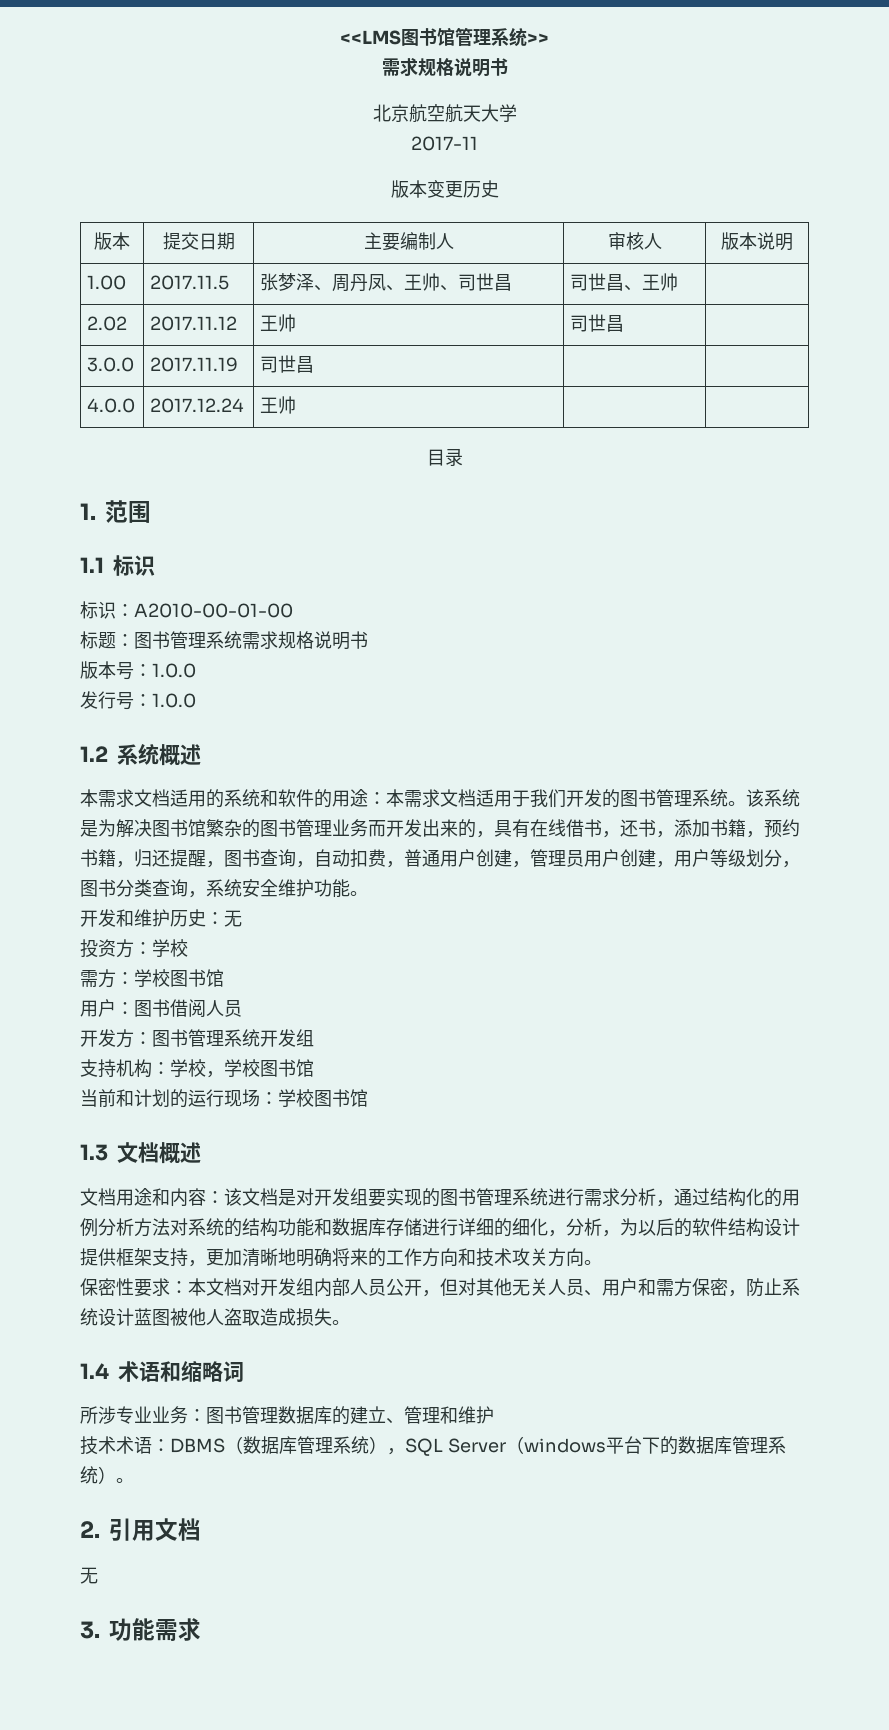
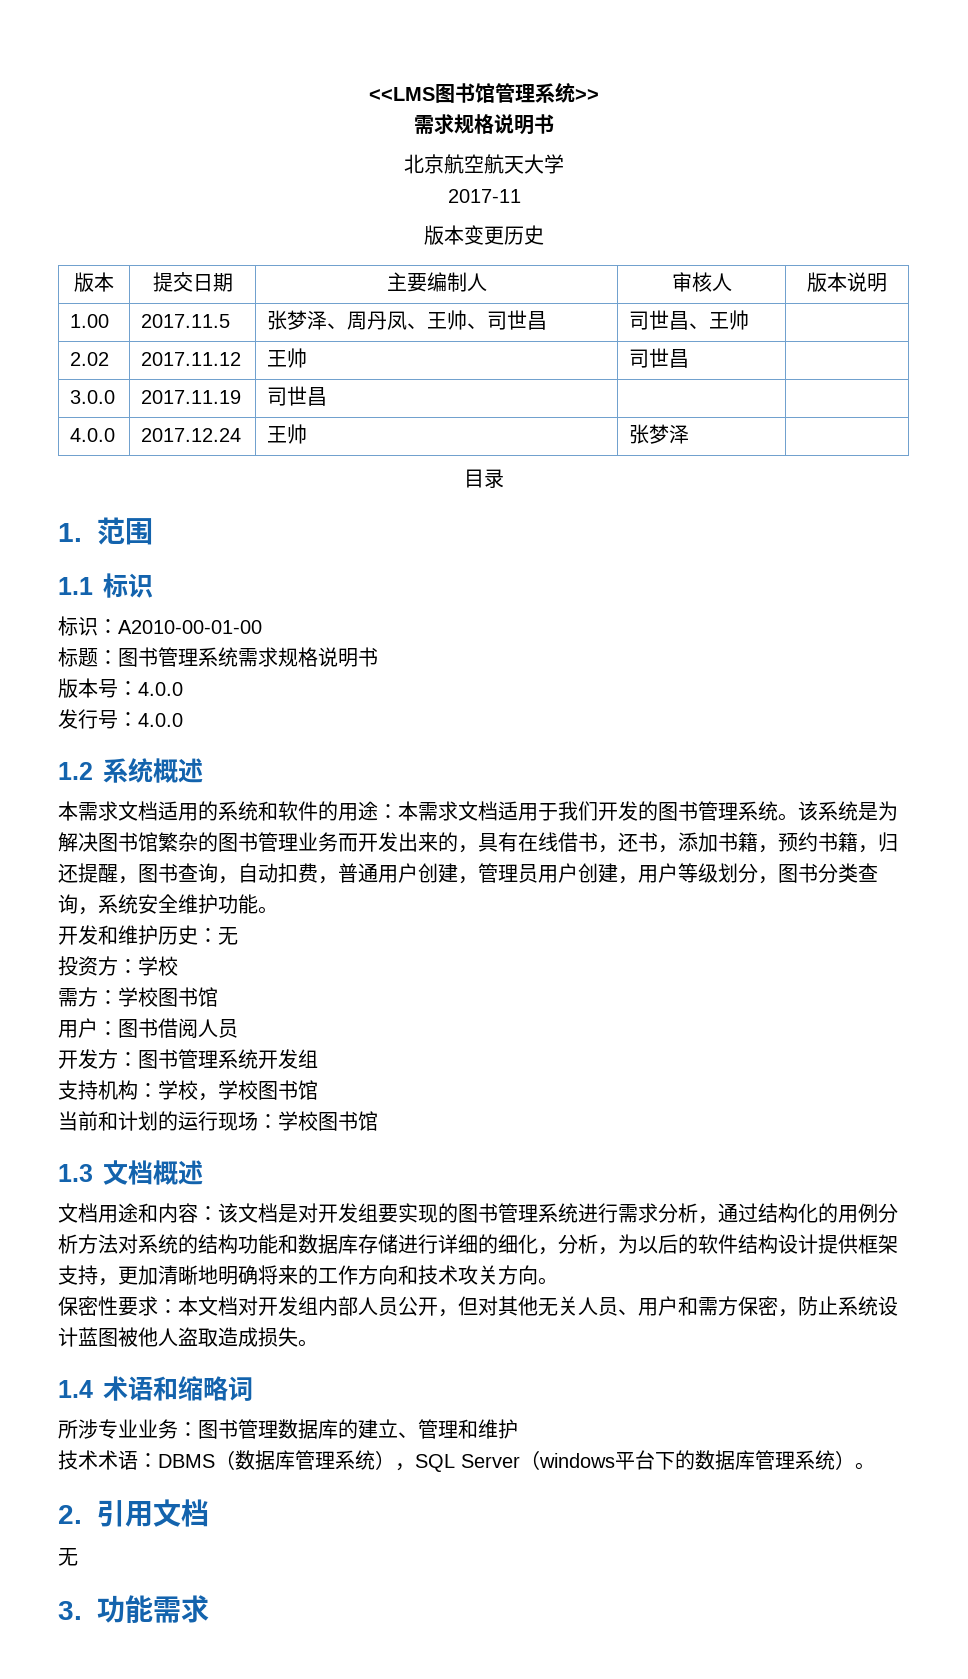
- 4.0.0 | 2017.12.24 | 王帅 | |
+ 4.0.0 | 2017.12.24 | 王帅 | 张梦泽 |
- 版本号：1.0.0
+ 版本号：4.0.0
- 发行号：1.0.0
+ 发行号：4.0.0

